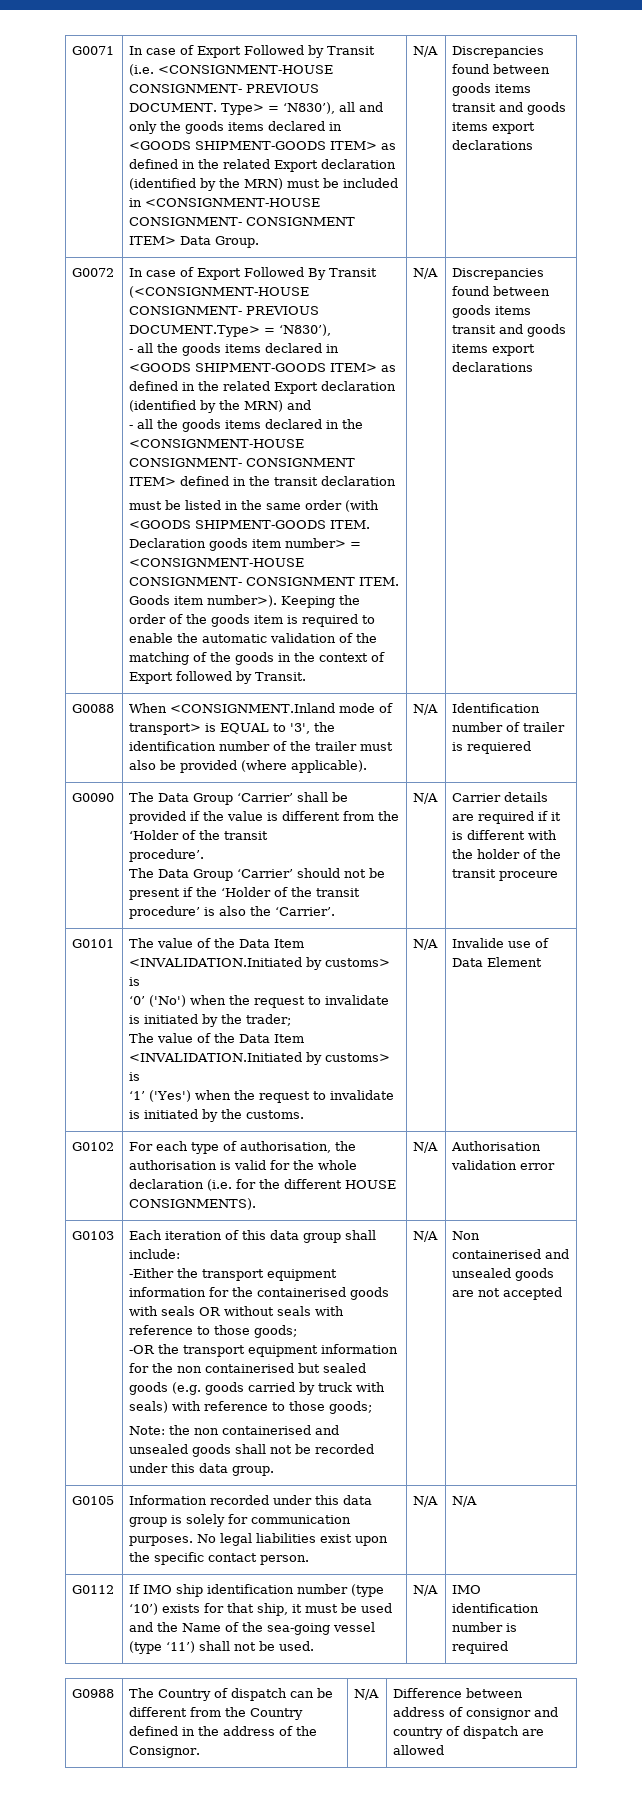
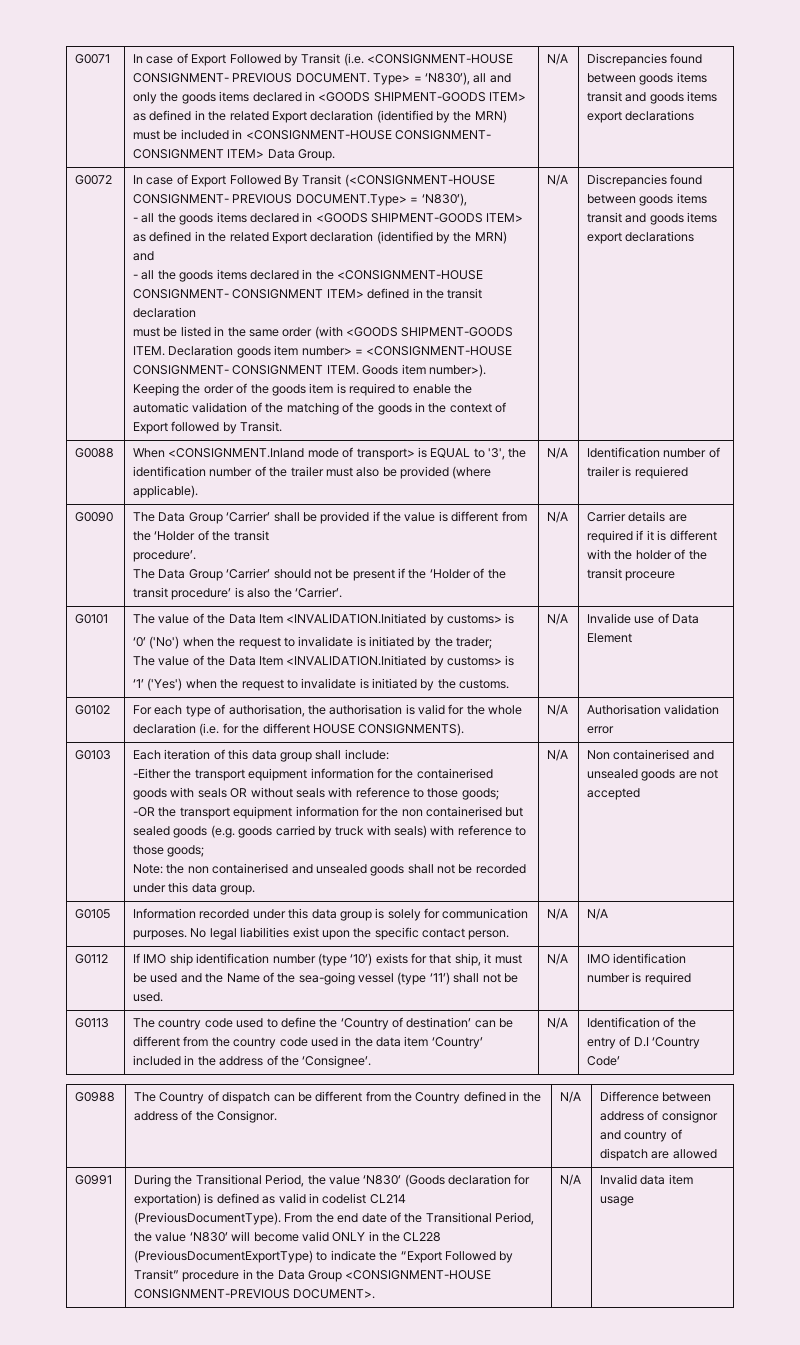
+ G0113 | The country code used to define the ‘Country of destination’ can be different from the country code used in the data item ‘Country’ included in the address of the ‘Consignee’. | N/A | Identification of the entry of D.I ‘Country Code’
+ G0991 | During the Transitional Period, the value ‘N830’ (Goods declaration for exportation) is defined as valid in codelist CL214 (PreviousDocumentType). From the end date of the Transitional Period, the value ‘N830’ will become valid ONLY in the CL228 (PreviousDocumentExportType) to indicate the “Export Followed by Transit” procedure in the Data Group <CONSIGNMENT-HOUSE CONSIGNMENT-PREVIOUS DOCUMENT>. | N/A | Invalid data item usage

